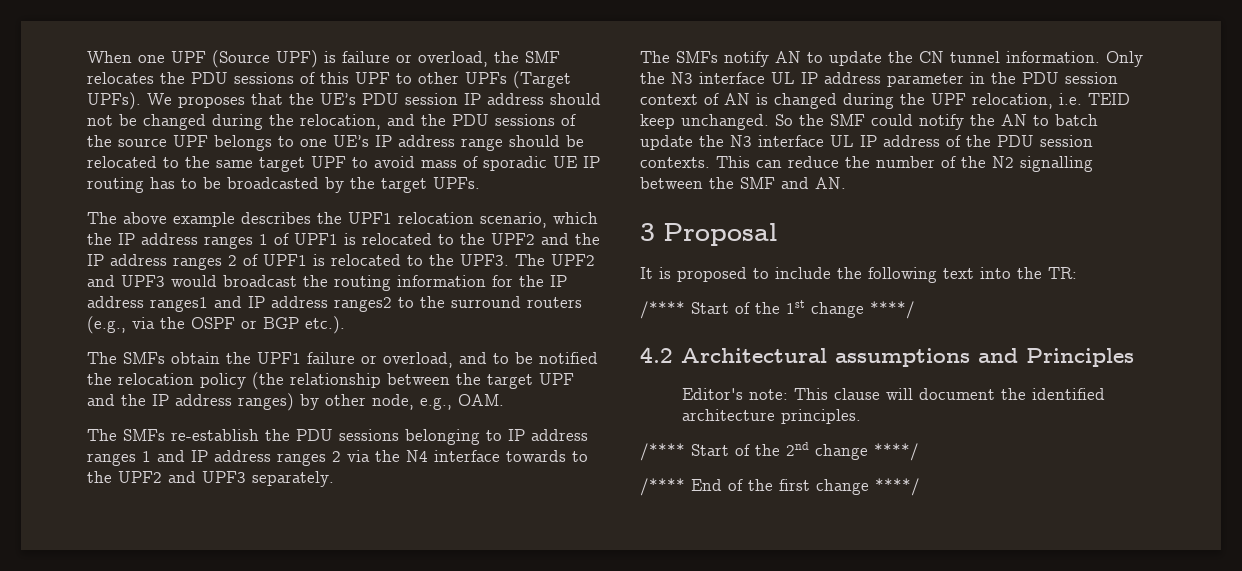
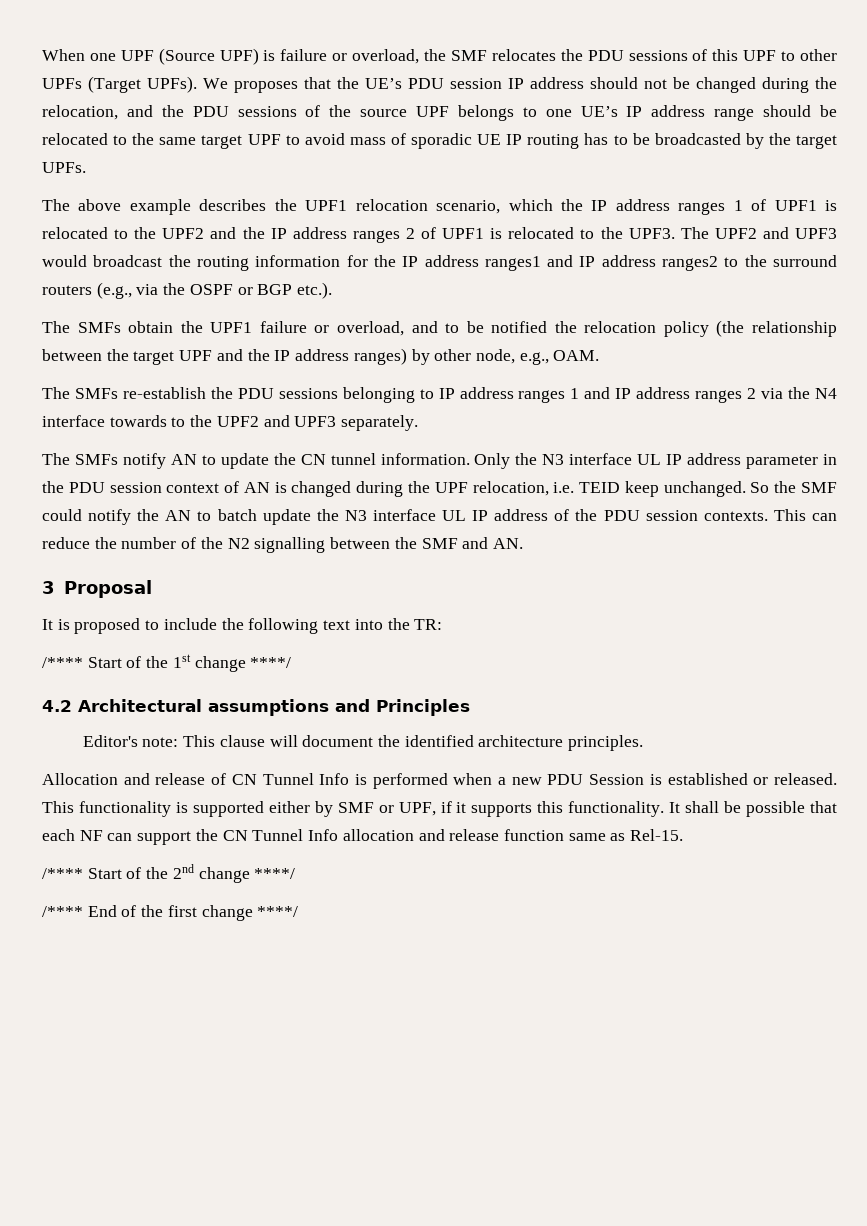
+ Allocation and release of CN Tunnel Info is performed when a new PDU Session is established or released. This functionality is supported either by SMF or UPF, if it supports this functionality. It shall be possible that each NF can support the CN Tunnel Info allocation and release function same as Rel-15.

